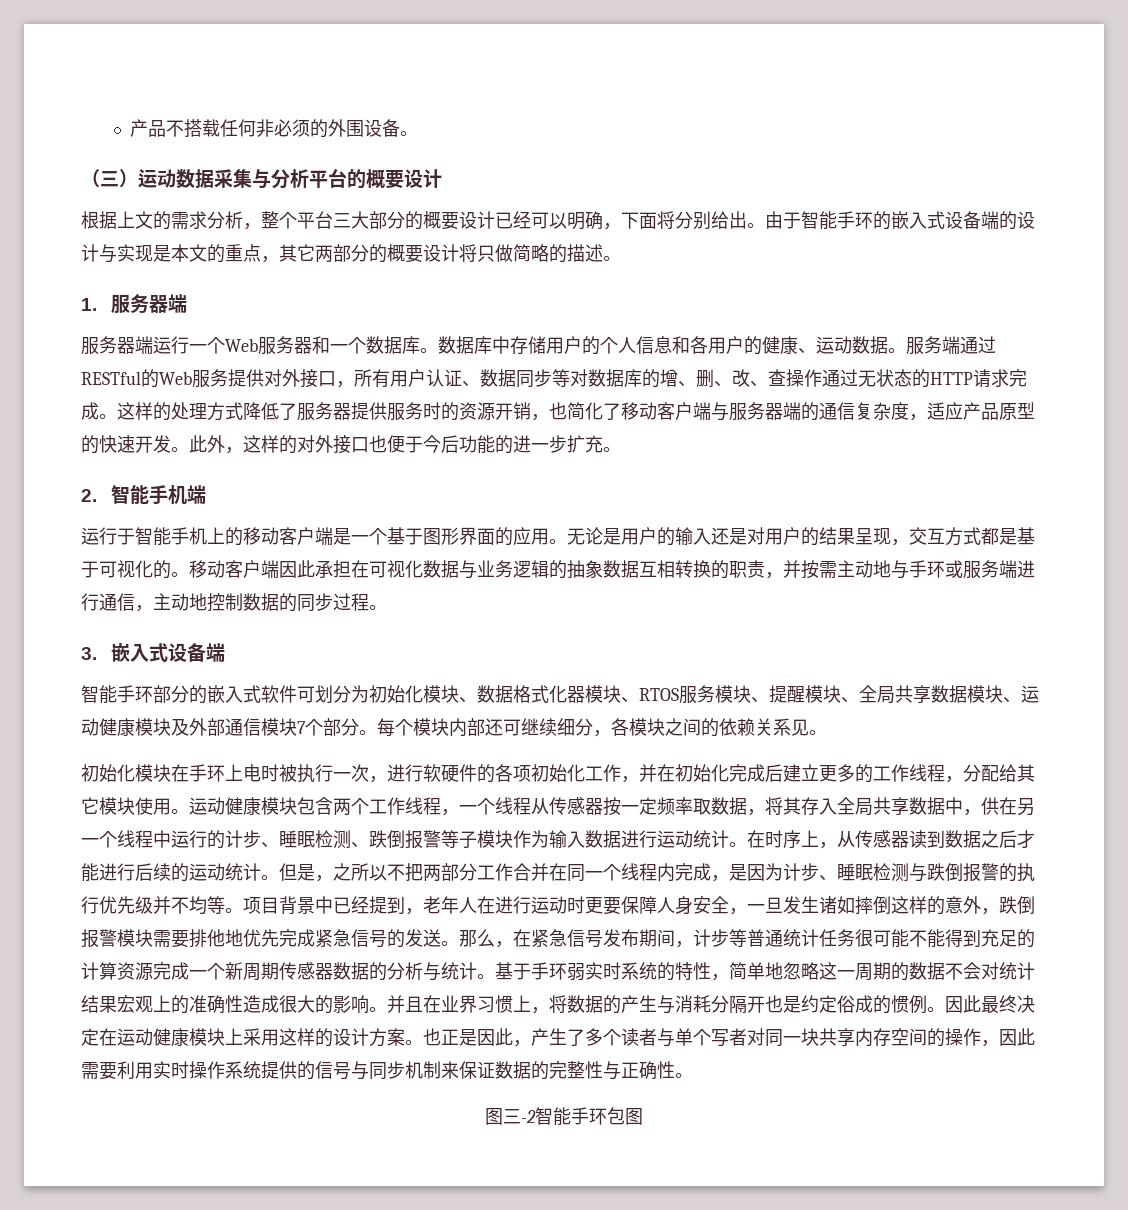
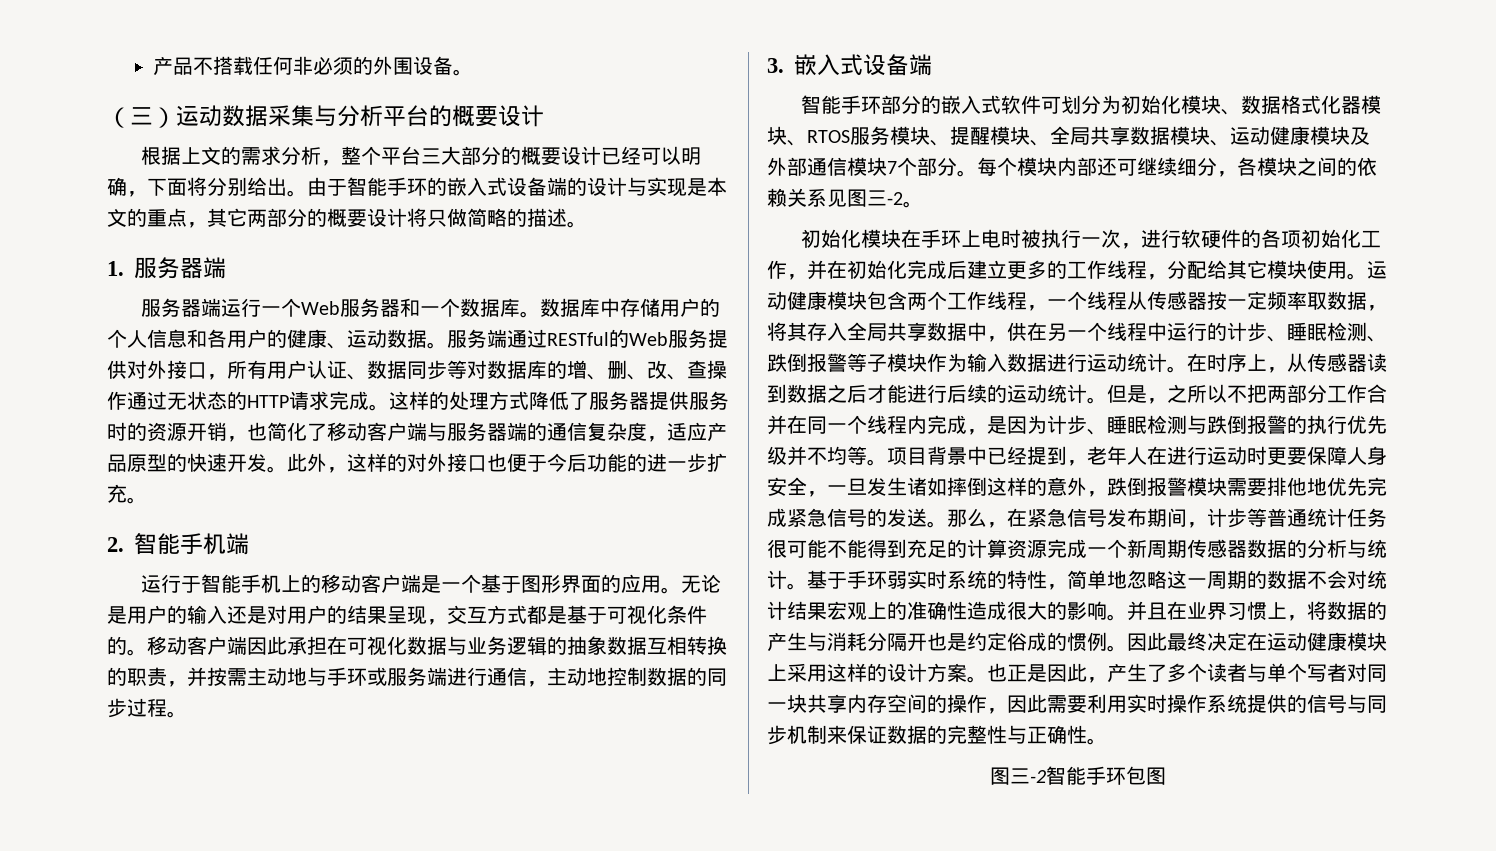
- 无论是用户的输入还是对用户的结果呈现，交互方式都是基于可视化的。
+ 无论是用户的输入还是对用户的结果呈现，交互方式都是基于可视化条件的。
- 每个模块内部还可继续细分，各模块之间的依赖关系见。
+ 每个模块内部还可继续细分，各模块之间的依赖关系见图三-2。

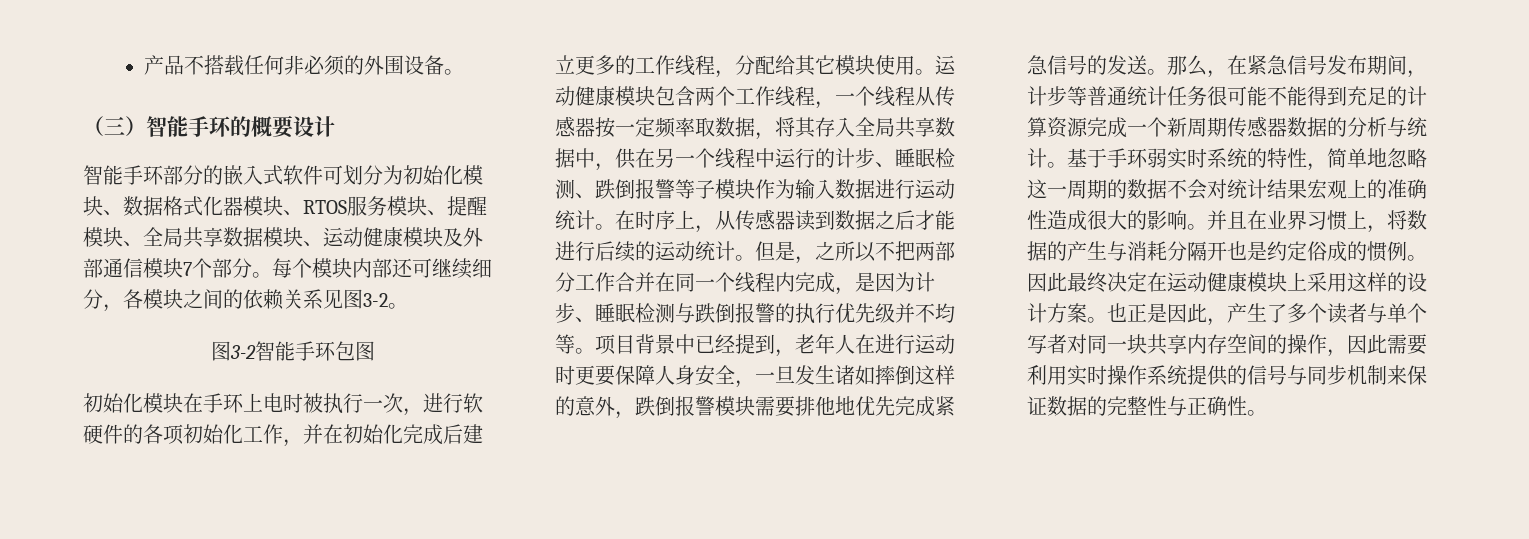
- （三）运动数据采集与分析平台的概要设计
- 根据上文的需求分析，整个平台三大部分的概要设计已经可以明确，下面将分别给出。由于智能手环的嵌入式设备端的设计与实现是本文的重点，其它两部分的概要设计将只做简略的描述。
- 1.服务器端
- 服务器端运行一个Web服务器和一个数据库。数据库中存储用户的个人信息和各用户的健康、运动数据。服务端通过RESTful的Web服务提供对外接口，所有用户认证、数据同步等对数据库的增、删、改、查操作通过无状态的HTTP请求完成。这样的处理方式降低了服务器提供服务时的资源开销，也简化了移动客户端与服务器端的通信复杂度，适应产品原型的快速开发。此外，这样的对外接口也便于今后功能的进一步扩充。
- 2.智能手机端
- 运行于智能手机上的移动客户端是一个基于图形界面的应用。无论是用户的输入还是对用户的结果呈现，交互方式都是基于可视化条件的。移动客户端因此承担在可视化数据与业务逻辑的抽象数据互相转换的职责，并按需主动地与手环或服务端进行通信，主动地控制数据的同步过程。
- 3.嵌入式设备端
+ （三）智能手环的概要设计
- 每个模块内部还可继续细分，各模块之间的依赖关系见图三-2。
+ 每个模块内部还可继续细分，各模块之间的依赖关系见图3-2。
+ 图3-2智能手环包图
- 图三-2智能手环包图

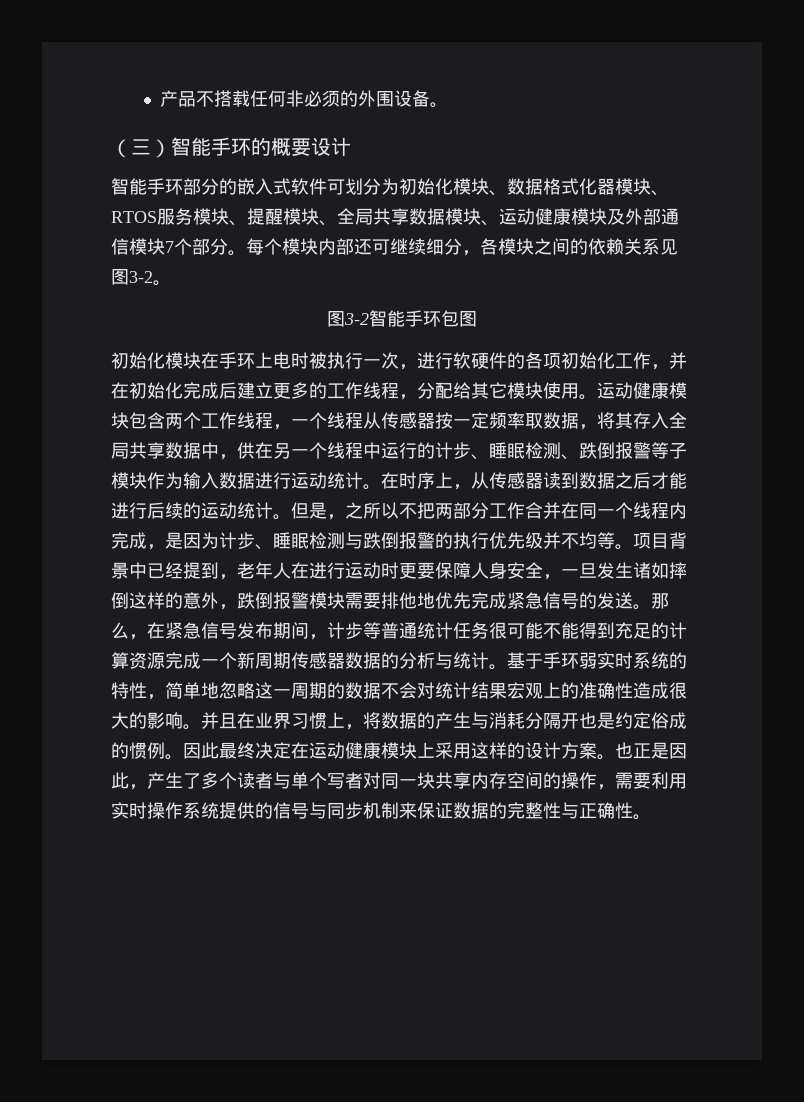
- 也正是因此，产生了多个读者与单个写者对同一块共享内存空间的操作，因此需要利用实时操作系统提供的信号与同步机制来保证数据的完整性与正确性。
+ 也正是因此，产生了多个读者与单个写者对同一块共享内存空间的操作，需要利用实时操作系统提供的信号与同步机制来保证数据的完整性与正确性。

